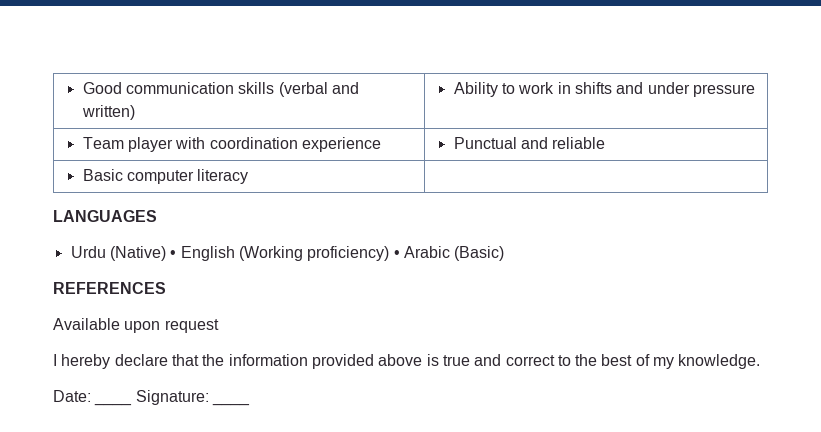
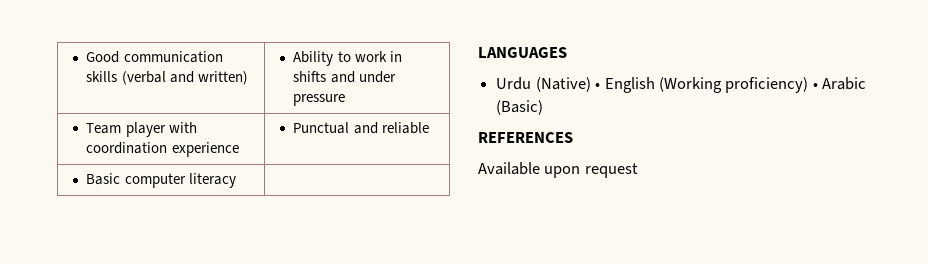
- I hereby declare that the information provided above is true and correct to the best of my knowledge.
- Date: ____ Signature: ____

